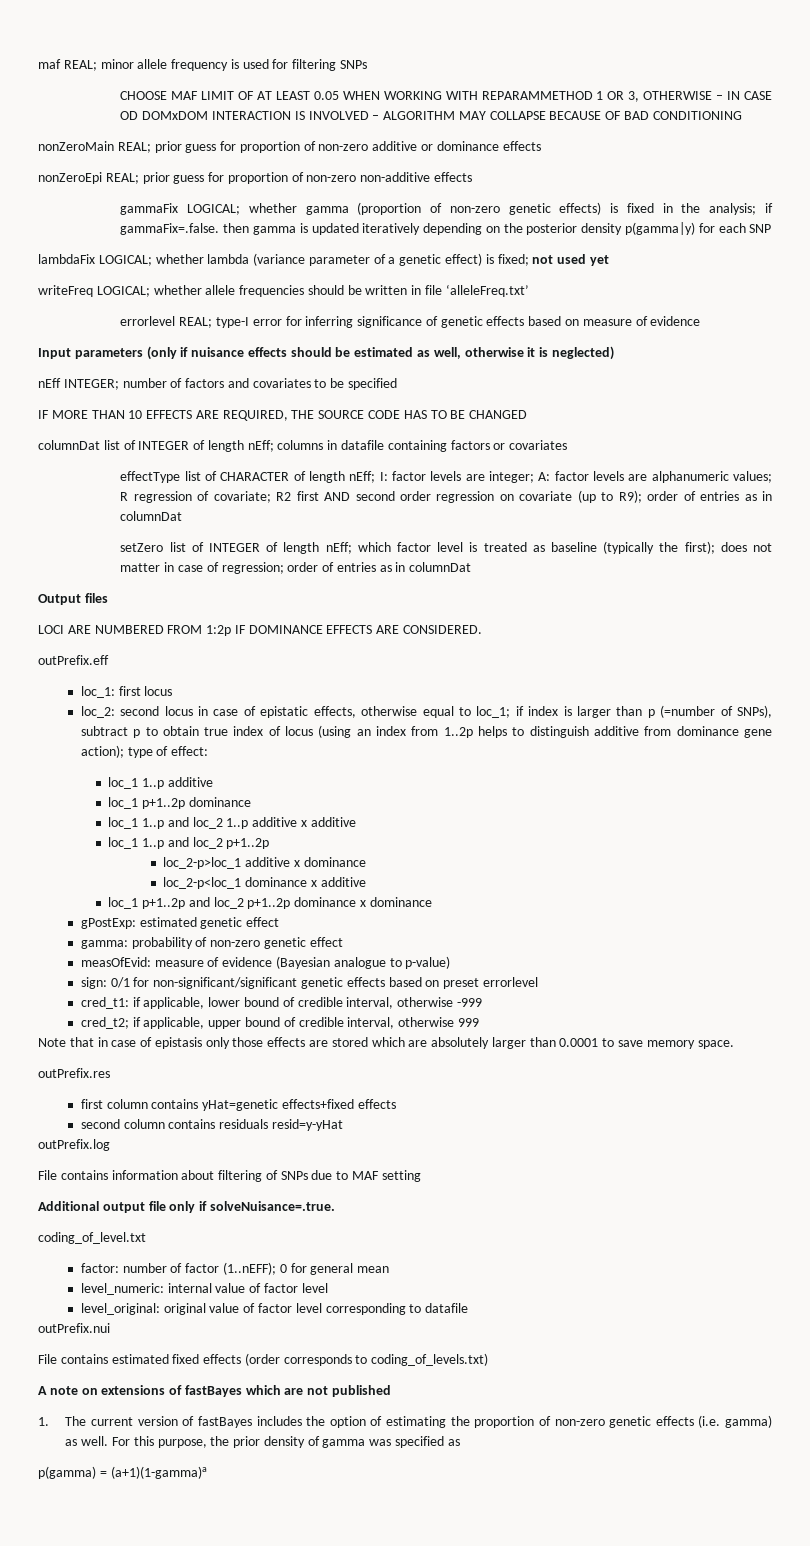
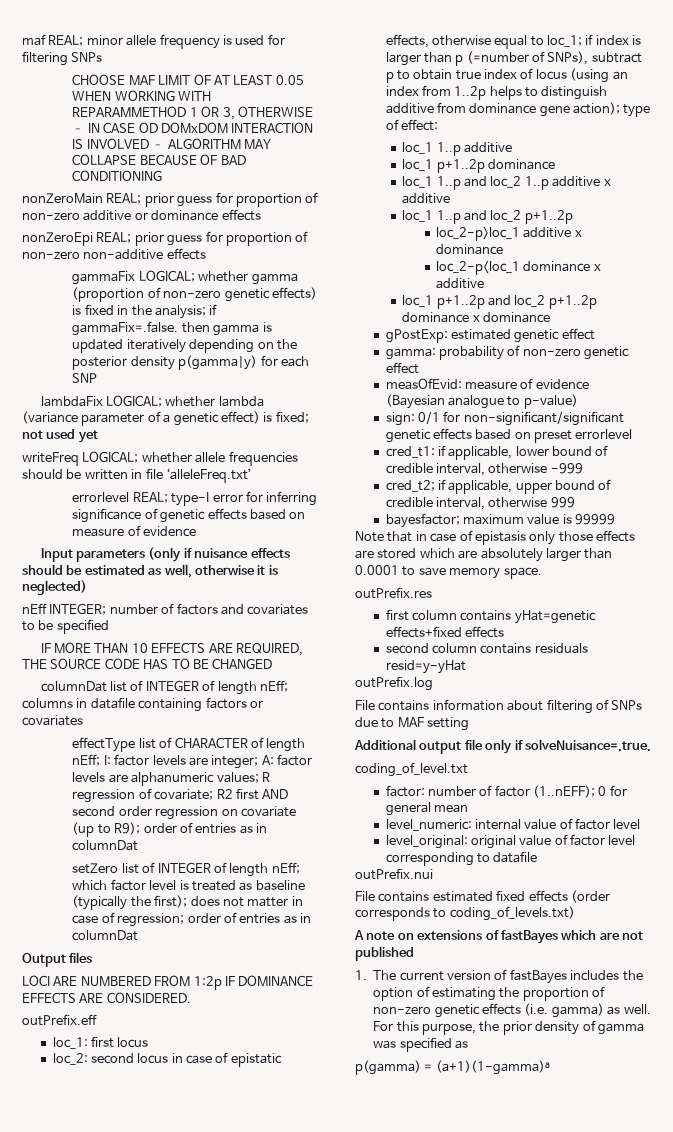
+ bayesfactor; maximum value is 99999

